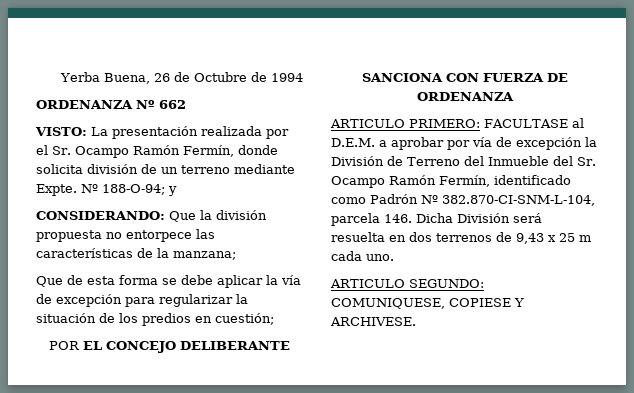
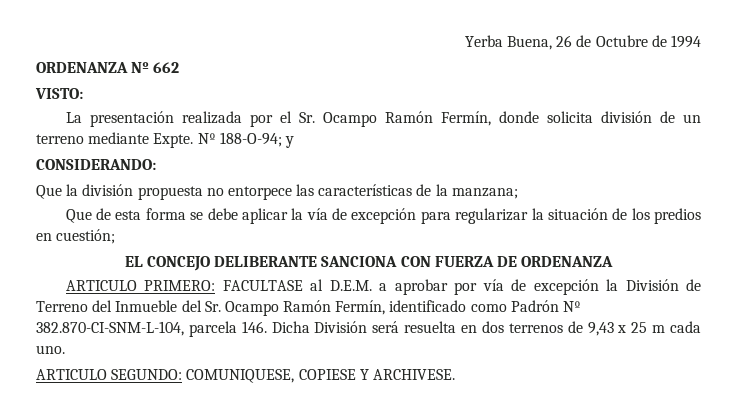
- VISTO: La presentación realizada por el Sr. Ocampo Ramón Fermín, donde solicita división de un terreno mediante Expte.
+ VISTO:
+ La presentación realizada por el Sr. Ocampo Ramón Fermín, donde solicita división de un terreno mediante Expte.
- CONSIDERANDO: Que la división propuesta no entorpece las características de la manzana;
+ CONSIDERANDO:
+ Que la división propuesta no entorpece las características de la manzana;
- POR EL CONCEJO DELIBERANTE SANCIONA CON FUERZA DE ORDENANZA
+ EL CONCEJO DELIBERANTE SANCIONA CON FUERZA DE ORDENANZA

